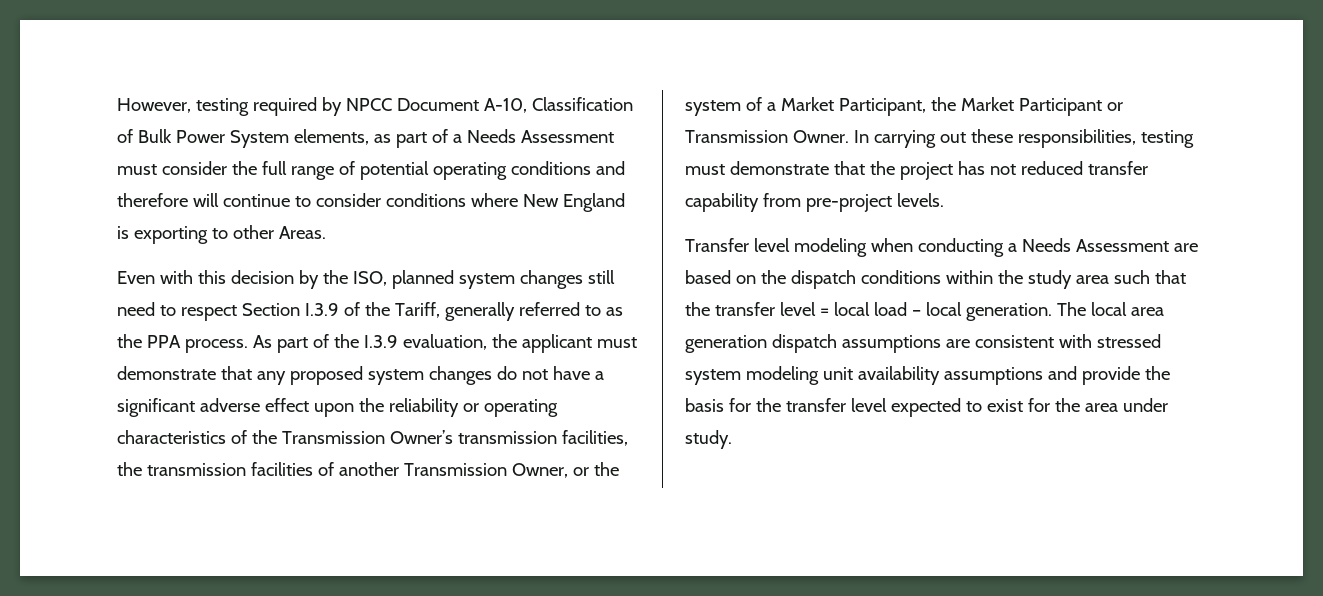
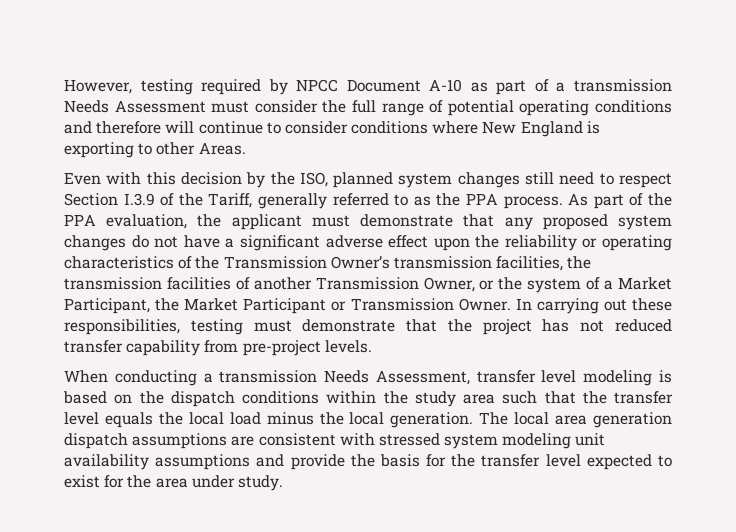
- However, testing required by NPCC Document A-10, Classification of Bulk Power System elements, as part of a Needs Assessment must consider the full range of potential operating conditions and therefore will continue to consider conditions where New England is exporting to other Areas.
+ However, testing required by NPCC Document A-10 as part of a transmission Needs Assessment must consider the full range of potential operating conditions and therefore will continue to consider conditions where New England is exporting to other Areas.
- As part of the I.3.9 evaluation, the applicant must demonstrate that any proposed system changes do not have a significant adverse effect upon the reliability or operating characteristics of the Transmission Owner’s transmission facilities, the transmission facilities of another Transmission Owner, or the system of a Market Participant, the Market Participant or Transmission Owner.
+ As part of the PPA evaluation, the applicant must demonstrate that any proposed system changes do not have a significant adverse effect upon the reliability or operating characteristics of the Transmission Owner’s transmission facilities, the transmission facilities of another Transmission Owner, or the system of a Market Participant, the Market Participant or Transmission Owner.
- Transfer level modeling when conducting a Needs Assessment are based on the dispatch conditions within the study area such that the transfer level = local load – local generation.
+ When conducting a transmission Needs Assessment, transfer level modeling is based on the dispatch conditions within the study area such that the transfer level equals the local load minus the local generation.

